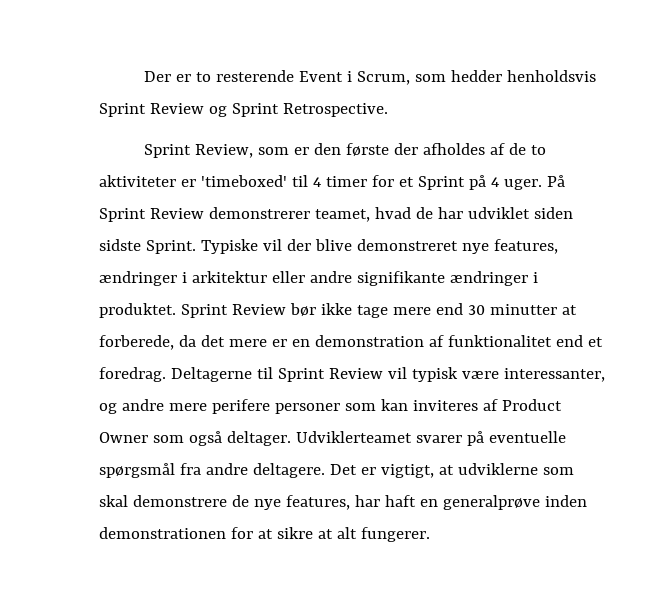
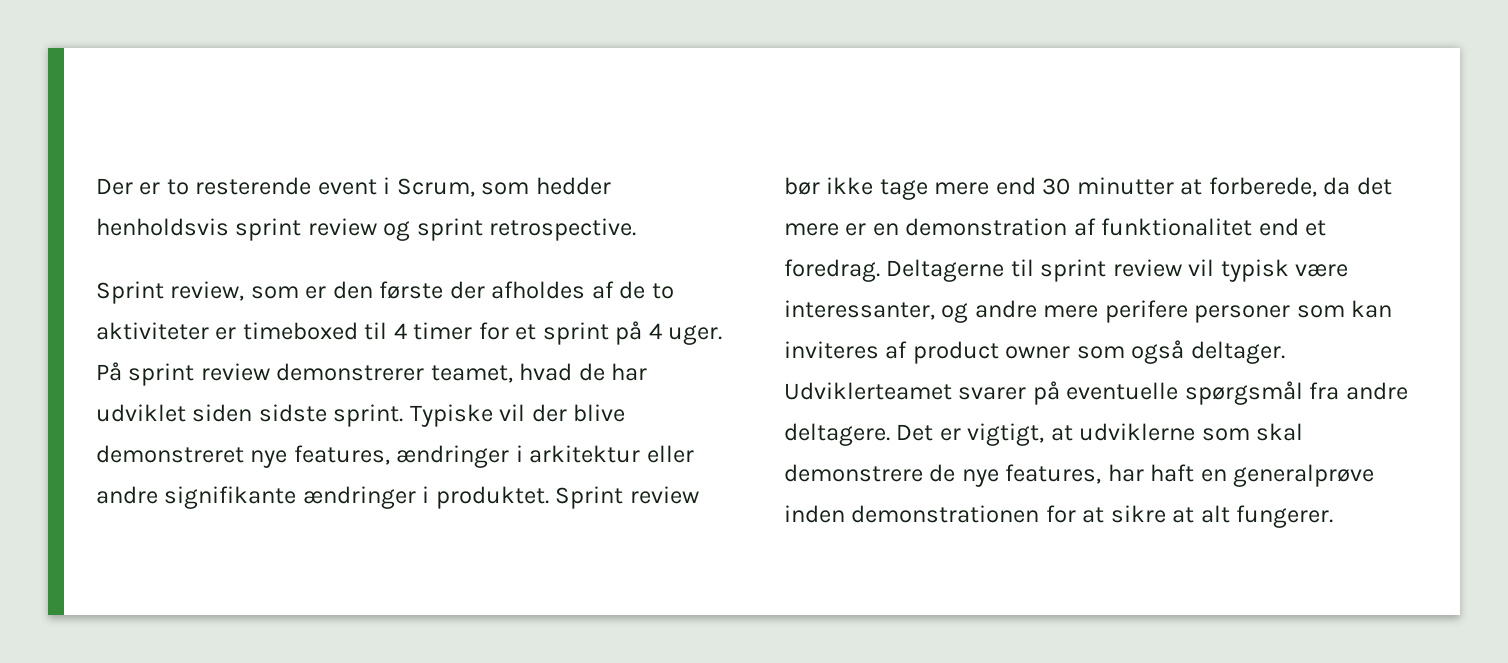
- Der er to resterende Event i Scrum, som hedder henholdsvis Sprint Review og Sprint Retrospective.
- Sprint Review, som er den første der afholdes af de to aktiviteter er 'timeboxed' til 4 timer for et Sprint på 4 uger.
+ Der er to resterende event i Scrum, som hedder henholdsvis sprint review og sprint retrospective.
+ Sprint review, som er den første der afholdes af de to aktiviteter er timeboxed til 4 timer for et sprint på 4 uger.
- På Sprint Review demonstrerer teamet, hvad de har udviklet siden sidste Sprint.
+ På sprint review demonstrerer teamet, hvad de har udviklet siden sidste sprint.
- Sprint Review bør ikke tage mere end 30 minutter at forberede, da det mere er en demonstration af funktionalitet end et foredrag.
+ Sprint review bør ikke tage mere end 30 minutter at forberede, da det mere er en demonstration af funktionalitet end et foredrag.
- Deltagerne til Sprint Review vil typisk være interessanter, og andre mere perifere personer som kan inviteres af Product Owner som også deltager.
+ Deltagerne til sprint review vil typisk være interessanter, og andre mere perifere personer som kan inviteres af product owner som også deltager.

